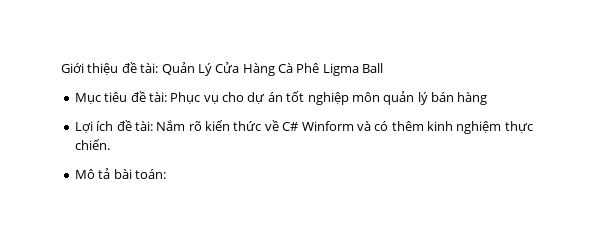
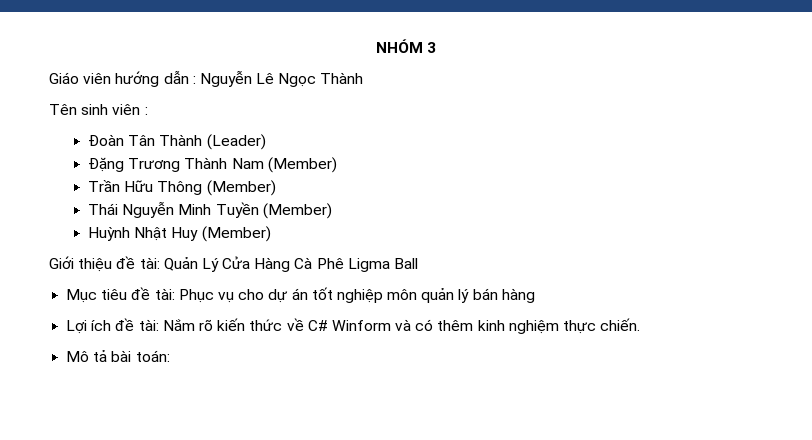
+ NHÓM 3
+ Giáo viên hướng dẫn : Nguyễn Lê Ngọc Thành
+ Tên sinh viên :
+ Đoàn Tân Thành (Leader)
+ Đặng Trương Thành Nam (Member)
+ Trần Hữu Thông (Member)
+ Thái Nguyễn Minh Tuyền (Member)
+ Huỳnh Nhật Huy (Member)

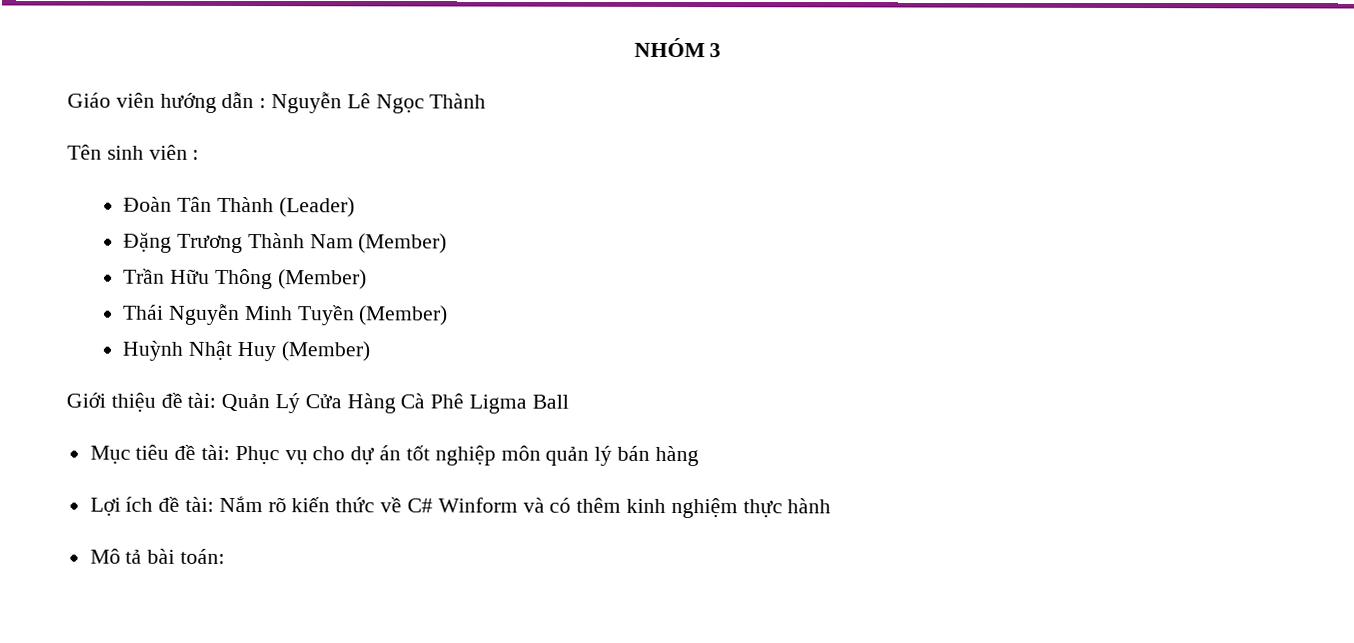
- Lợi ích đề tài: Nắm rõ kiến thức về C# Winform và có thêm kinh nghiệm thực chiến.
+ Lợi ích đề tài: Nắm rõ kiến thức về C# Winform và có thêm kinh nghiệm thực hành

